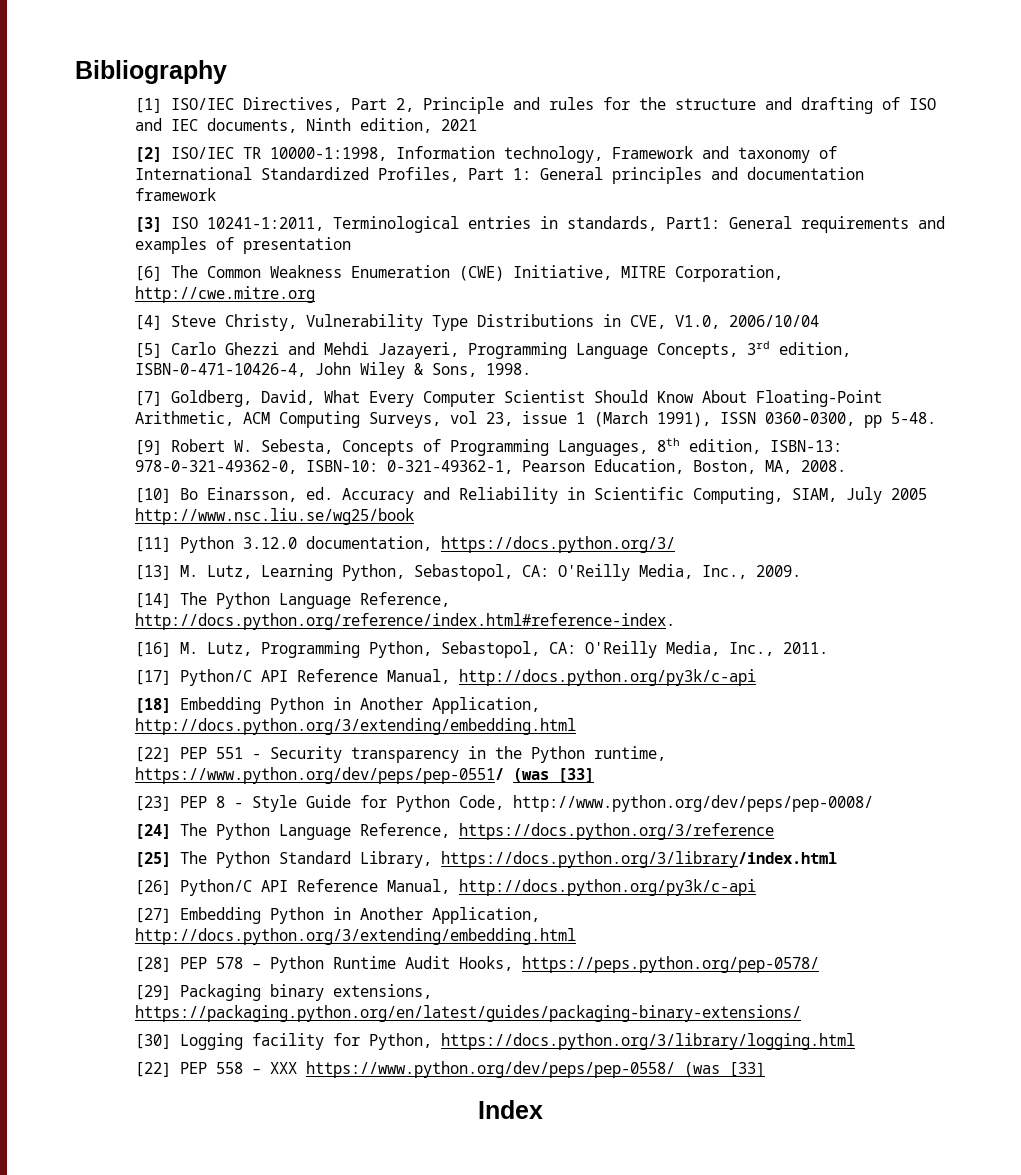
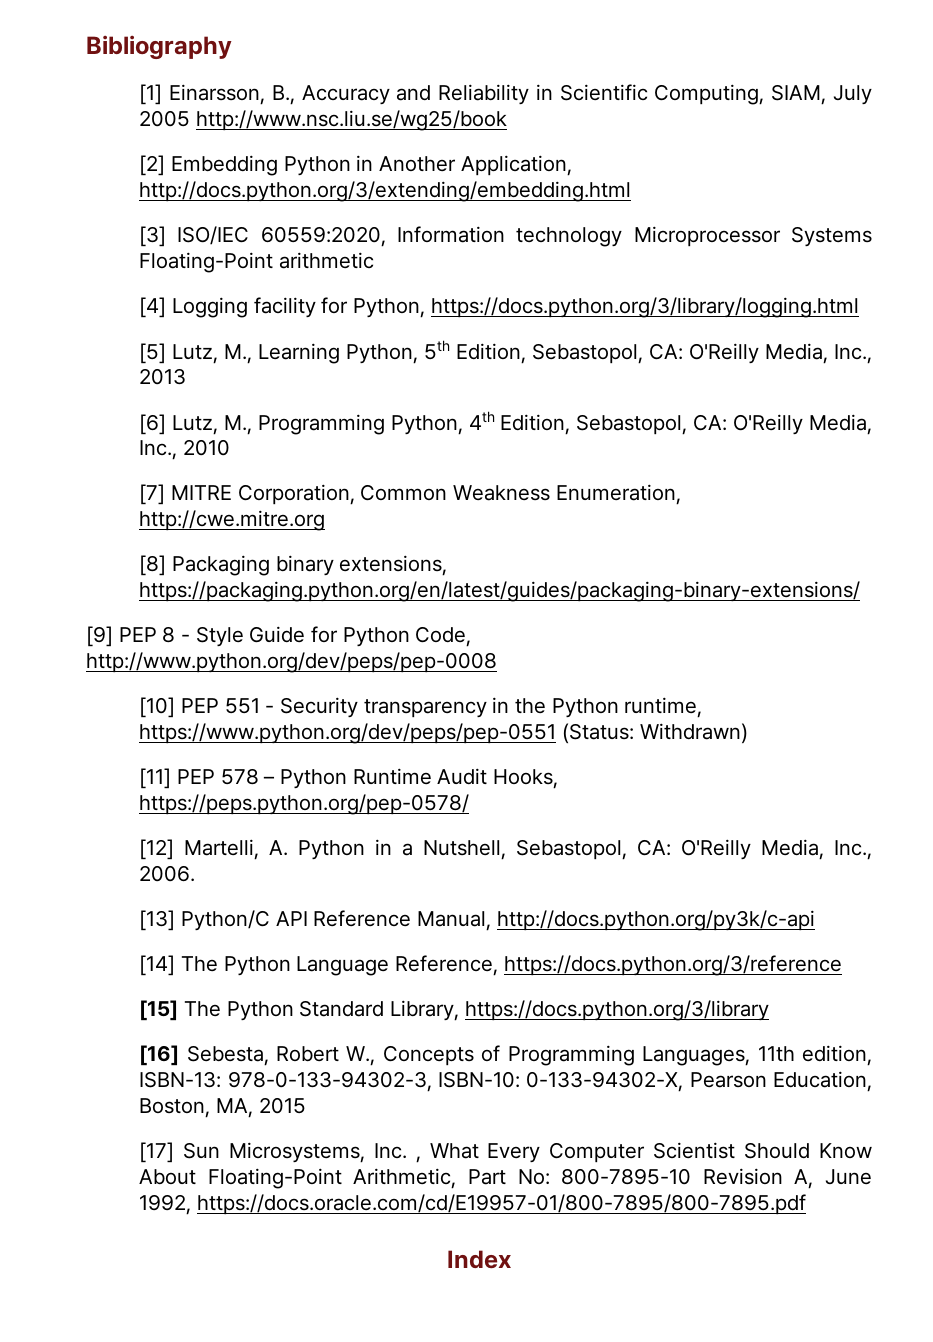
- [1] ISO/IEC Directives, Part 2, Principle and rules for the structure and drafting of ISO and IEC documents, Ninth edition, 2021
- [2] ISO/IEC TR 10000-1:1998, Information technology, Framework and taxonomy of International Standardized Profiles, Part 1: General principles and documentation framework
- [3] ISO 10241-1:2011, Terminological entries in standards, Part1: General requirements and examples of presentation
- [6] The Common Weakness Enumeration (CWE) Initiative, MITRE Corporation, http://cwe.mitre.org
- [4] Steve Christy, Vulnerability Type Distributions in CVE, V1.0, 2006/10/04
- [5] Carlo Ghezzi and Mehdi Jazayeri, Programming Language Concepts, 3rd edition, ISBN-0-471-10426-4, John Wiley & Sons, 1998.
- [7] Goldberg, David, What Every Computer Scientist Should Know About Floating-Point Arithmetic, ACM Computing Surveys, vol 23, issue 1 (March 1991), ISSN 0360-0300, pp 5-48.
- [9] Robert W. Sebesta, Concepts of Programming Languages, 8th edition, ISBN-13: 978-0-321-49362-0, ISBN-10: 0-321-49362-1, Pearson Education, Boston, MA, 2008.
- [10] Bo Einarsson, ed. Accuracy and Reliability in Scientific Computing, SIAM, July 2005 http://www.nsc.liu.se/wg25/book
+ [1] Einarsson, B., Accuracy and Reliability in Scientific Computing, SIAM, July 2005 http://www.nsc.liu.se/wg25/book
- [11] Python 3.12.0 documentation, https://docs.python.org/3/
- [13] M. Lutz, Learning Python, Sebastopol, CA: O'Reilly Media, Inc., 2009.
- [14] The Python Language Reference, http://docs.python.org/reference/index.html#reference-index.
- [16] M. Lutz, Programming Python, Sebastopol, CA: O'Reilly Media, Inc., 2011.
- [17] Python/C API Reference Manual, http://docs.python.org/py3k/c-api
- [18] Embedding Python in Another Application, http://docs.python.org/3/extending/embedding.html
- [22] PEP 551 - Security transparency in the Python runtime, https://www.python.org/dev/peps/pep-0551/ (was [33]
- [23] PEP 8 - Style Guide for Python Code, http://www.python.org/dev/peps/pep-0008/
- [24] The Python Language Reference, https://docs.python.org/3/reference
- [25] The Python Standard Library, https://docs.python.org/3/library/index.html
- [26] Python/C API Reference Manual, http://docs.python.org/py3k/c-api
- [27] Embedding Python in Another Application, http://docs.python.org/3/extending/embedding.html
- [28] PEP 578 – Python Runtime Audit Hooks, https://peps.python.org/pep-0578/
+ [2] Embedding Python in Another Application, http://docs.python.org/3/extending/embedding.html
+ [3] ISO/IEC 60559:2020, Information technology Microprocessor Systems Floating-Point arithmetic
+ [4] Logging facility for Python, https://docs.python.org/3/library/logging.html
+ [5] Lutz, M., Learning Python, 5th Edition, Sebastopol, CA: O'Reilly Media, Inc., 2013
+ [6] Lutz, M., Programming Python, 4th Edition, Sebastopol, CA: O'Reilly Media, Inc., 2010
+ [7] MITRE Corporation, Common Weakness Enumeration, http://cwe.mitre.org
+ [8] Packaging binary extensions, https://packaging.python.org/en/latest/guides/packaging-binary-extensions/
+ [9] PEP 8 - Style Guide for Python Code, http://www.python.org/dev/peps/pep-0008
+ [10] PEP 551 - Security transparency in the Python runtime, https://www.python.org/dev/peps/pep-0551 (Status: Withdrawn)
+ [11] PEP 578 – Python Runtime Audit Hooks, https://peps.python.org/pep-0578/
- [29] Packaging binary extensions, https://packaging.python.org/en/latest/guides/packaging-binary-extensions/
- [30] Logging facility for Python, https://docs.python.org/3/library/logging.html
- [22] PEP 558 – XXX https://www.python.org/dev/peps/pep-0558/ (was [33]
+ [12] Martelli, A. Python in a Nutshell, Sebastopol, CA: O'Reilly Media, Inc., 2006.
+ [13] Python/C API Reference Manual, http://docs.python.org/py3k/c-api
+ [14] The Python Language Reference, https://docs.python.org/3/reference
+ [15] The Python Standard Library, https://docs.python.org/3/library
+ [16] Sebesta, Robert W., Concepts of Programming Languages, 11th edition, ISBN-13: 978-0-133-94302-3, ISBN-10: 0-133-94302-X, Pearson Education, Boston, MA, 2015
+ [17] Sun Microsystems, Inc. , What Every Computer Scientist Should Know About Floating-Point Arithmetic, Part No: 800-7895-10 Revision A, June 1992, https://docs.oracle.com/cd/E19957-01/800-7895/800-7895.pdf

